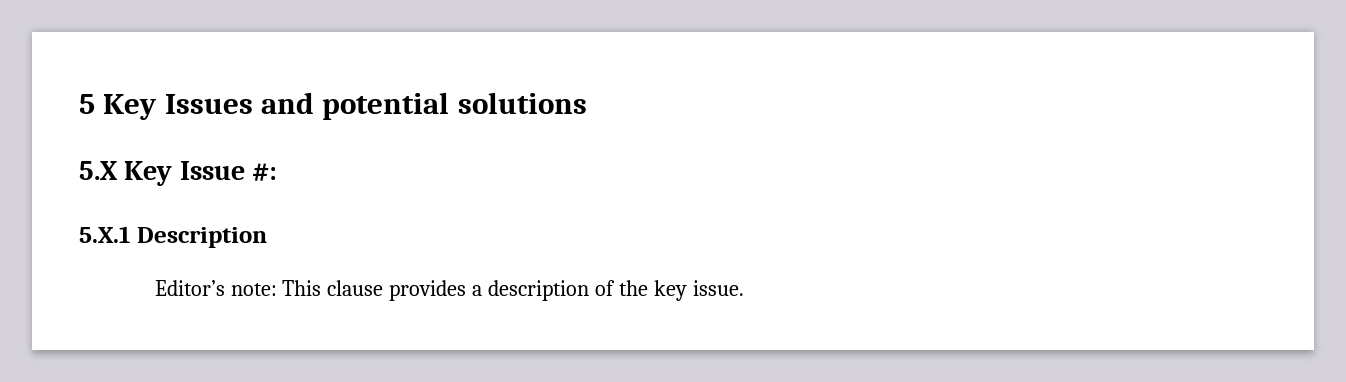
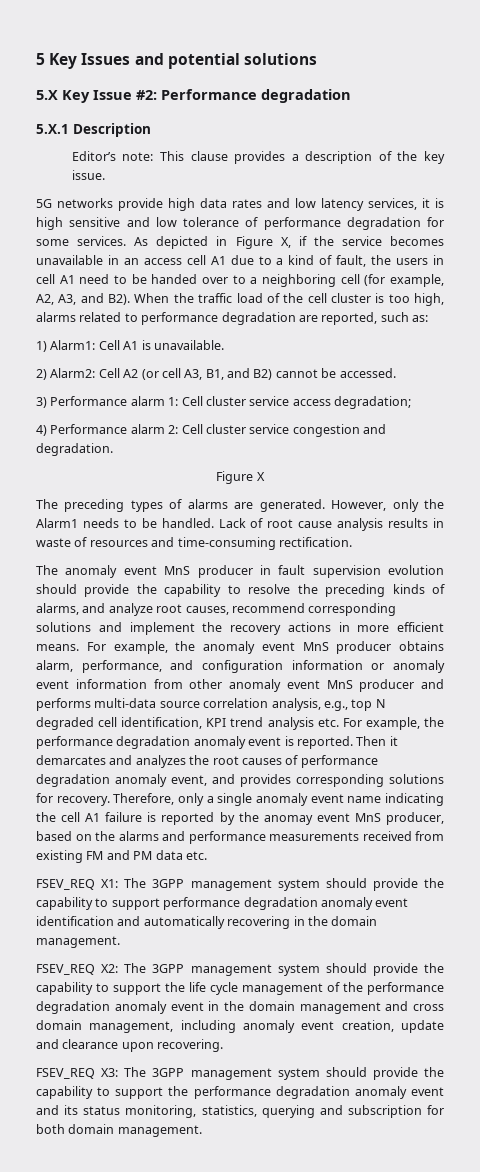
- 5.X Key Issue #:
+ 5.X Key Issue #2: Performance degradation
+ 5G networks provide high data rates and low latency services, it is high sensitive and low tolerance of performance degradation for some services. As depicted in Figure X, if the service becomes unavailable in an access cell A1 due to a kind of fault, the users in cell A1 need to be handed over to a neighboring cell (for example, A2, A3, and B2). When the traffic load of the cell cluster is too high, alarms related to performance degradation are reported, such as:
+ 1) Alarm1: Cell A1 is unavailable.
+ 2) Alarm2: Cell A2 (or cell A3, B1, and B2) cannot be accessed.
+ 3) Performance alarm 1: Cell cluster service access degradation;
+ 4) Performance alarm 2: Cell cluster service congestion and degradation.
+ Figure X
+ The preceding types of alarms are generated. However, only the Alarm1 needs to be handled. Lack of root cause analysis results in waste of resources and time-consuming rectification.
+ The anomaly event MnS producer in fault supervision evolution should provide the capability to resolve the preceding kinds of alarms, and analyze root causes, recommend corresponding solutions and implement the recovery actions in more efficient means. For example, the anomaly event MnS producer obtains alarm, performance, and configuration information or anomaly event information from other anomaly event MnS producer and performs multi-data source correlation analysis, e.g., top N degraded cell identification, KPI trend analysis etc. For example, the performance degradation anomaly event is reported. Then it demarcates and analyzes the root causes of performance degradation anomaly event, and provides corresponding solutions for recovery. Therefore, only a single anomaly event name indicating the cell A1 failure is reported by the anomay event MnS producer, based on the alarms and performance measurements received from existing FM and PM data etc.
+ FSEV_REQ X1: The 3GPP management system should provide the capability to support performance degradation anomaly event identification and automatically recovering in the domain management.
+ FSEV_REQ X2: The 3GPP management system should provide the capability to support the life cycle management of the performance degradation anomaly event in the domain management and cross domain management, including anomaly event creation, update and clearance upon recovering.
+ FSEV_REQ X3: The 3GPP management system should provide the capability to support the performance degradation anomaly event and its status monitoring, statistics, querying and subscription for both domain management.

